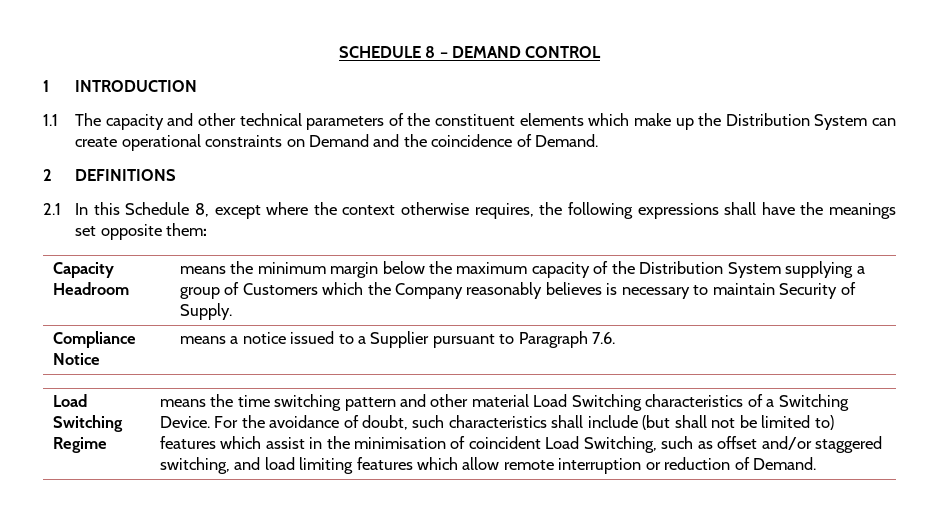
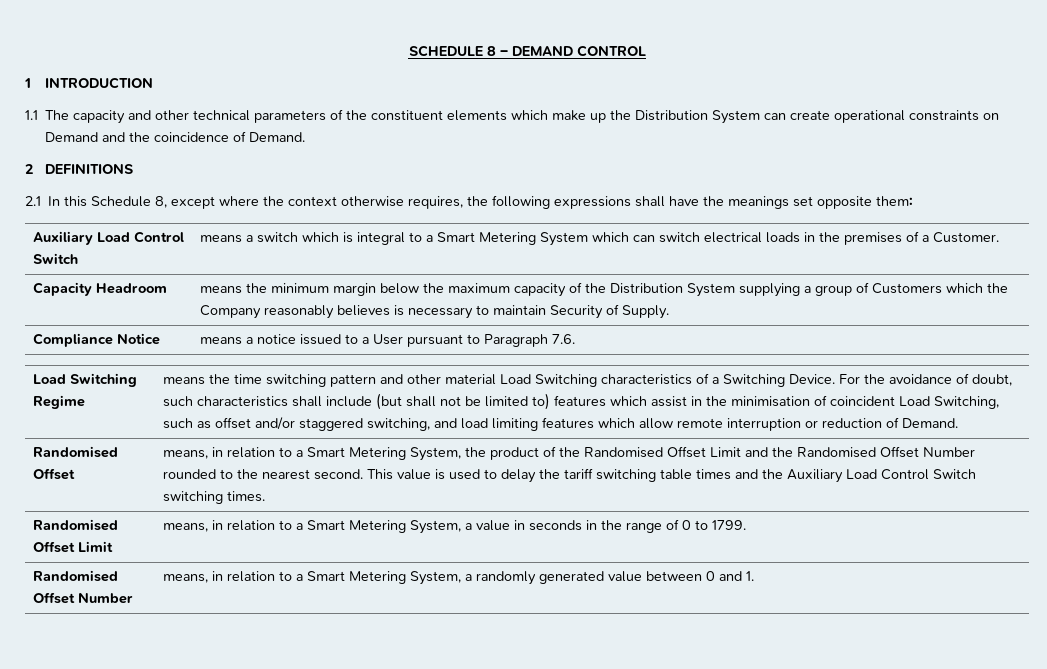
+ Auxiliary Load Control Switch | means a switch which is integral to a Smart Metering System which can switch electrical loads in the premises of a Customer.
- Compliance Notice | means a notice issued to a Supplier pursuant to Paragraph 7.6.
+ Compliance Notice | means a notice issued to a User pursuant to Paragraph 7.6.
+ Randomised Offset | means, in relation to a Smart Metering System, the product of the Randomised Offset Limit and the Randomised Offset Number rounded to the nearest second. This value is used to delay the tariff switching table times and the Auxiliary Load Control Switch switching times.
+ Randomised Offset Limit | means, in relation to a Smart Metering System, a value in seconds in the range of 0 to 1799.
+ Randomised Offset Number | means, in relation to a Smart Metering System, a randomly generated value between 0 and 1.

